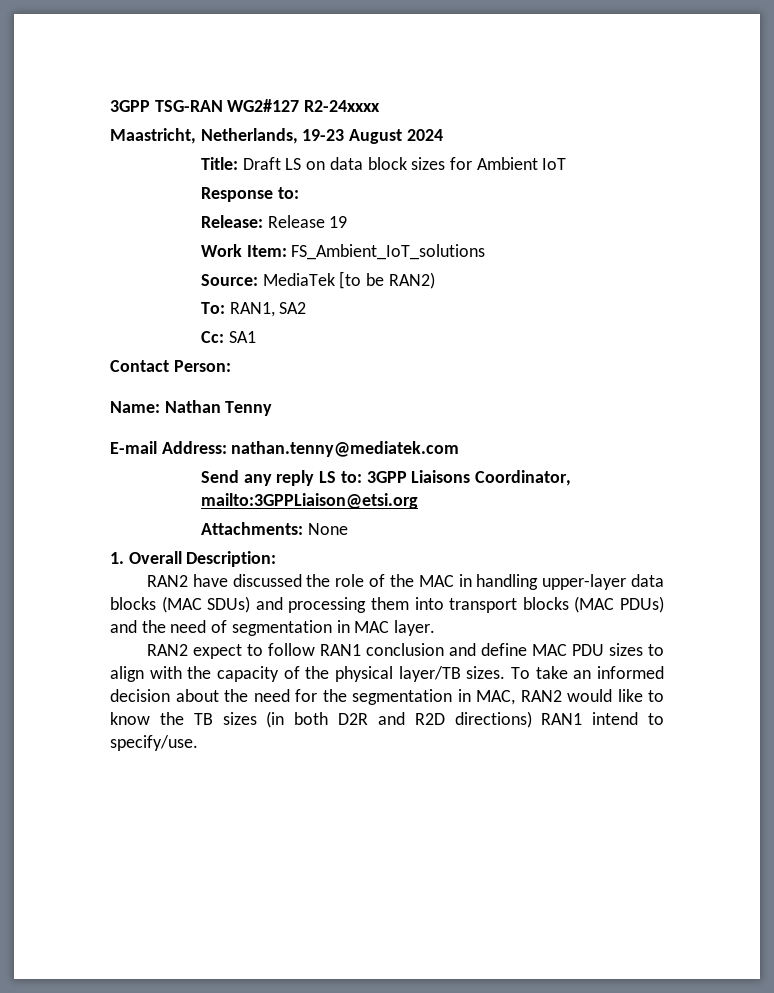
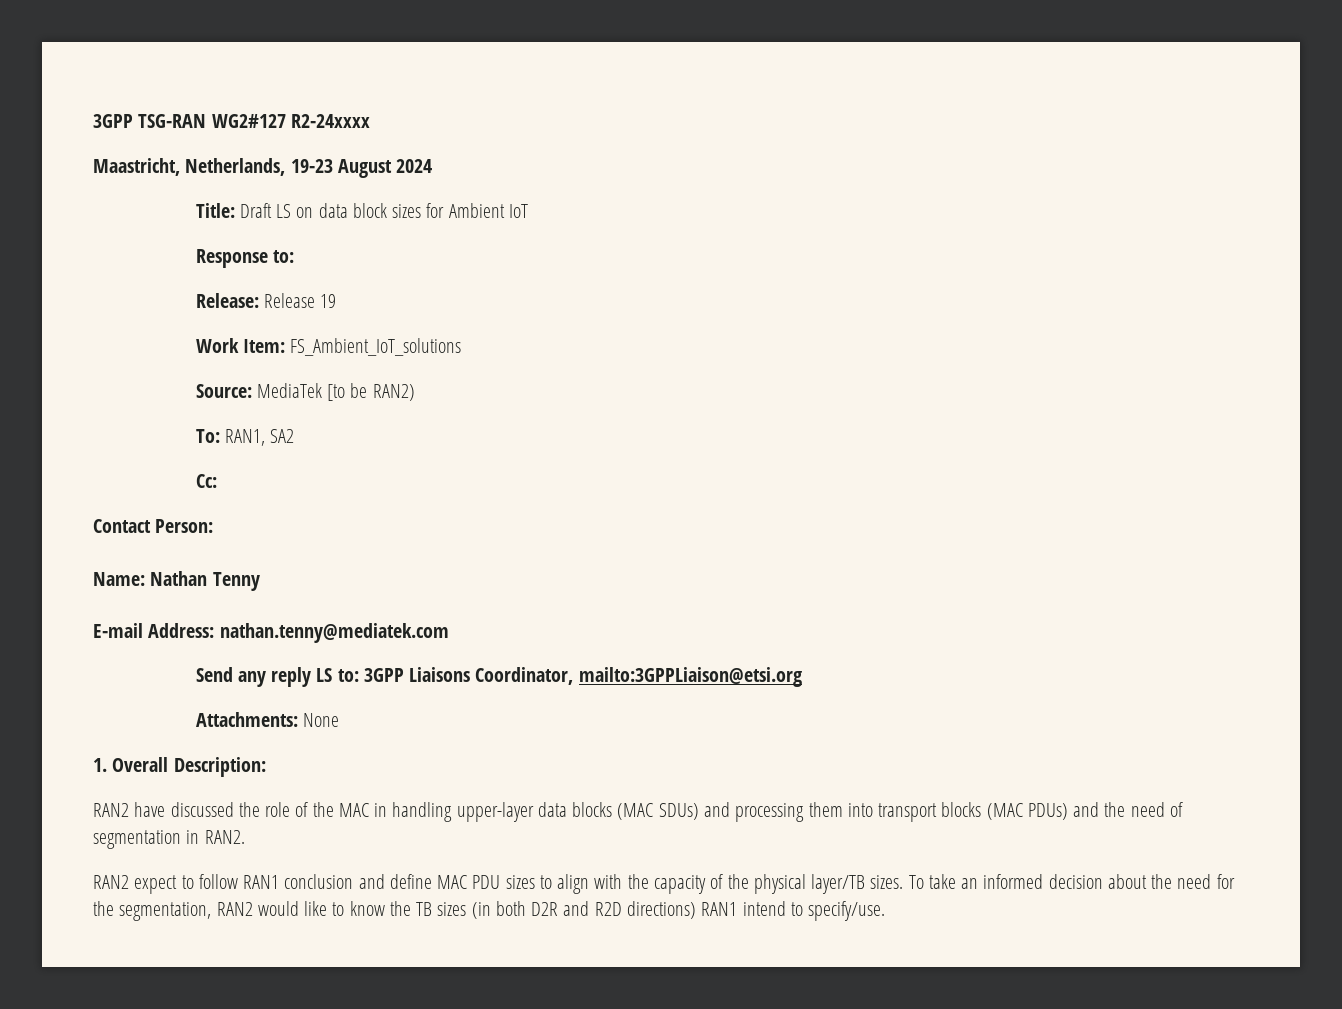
- Cc: SA1
+ Cc:
- RAN2 have discussed the role of the MAC in handling upper-layer data blocks (MAC SDUs) and processing them into transport blocks (MAC PDUs) and the need of segmentation in MAC layer.
+ RAN2 have discussed the role of the MAC in handling upper-layer data blocks (MAC SDUs) and processing them into transport blocks (MAC PDUs) and the need of segmentation in RAN2.
- To take an informed decision about the need for the segmentation in MAC, RAN2 would like to know the TB sizes (in both D2R and R2D directions) RAN1 intend to specify/use.
+ To take an informed decision about the need for the segmentation, RAN2 would like to know the TB sizes (in both D2R and R2D directions) RAN1 intend to specify/use.

